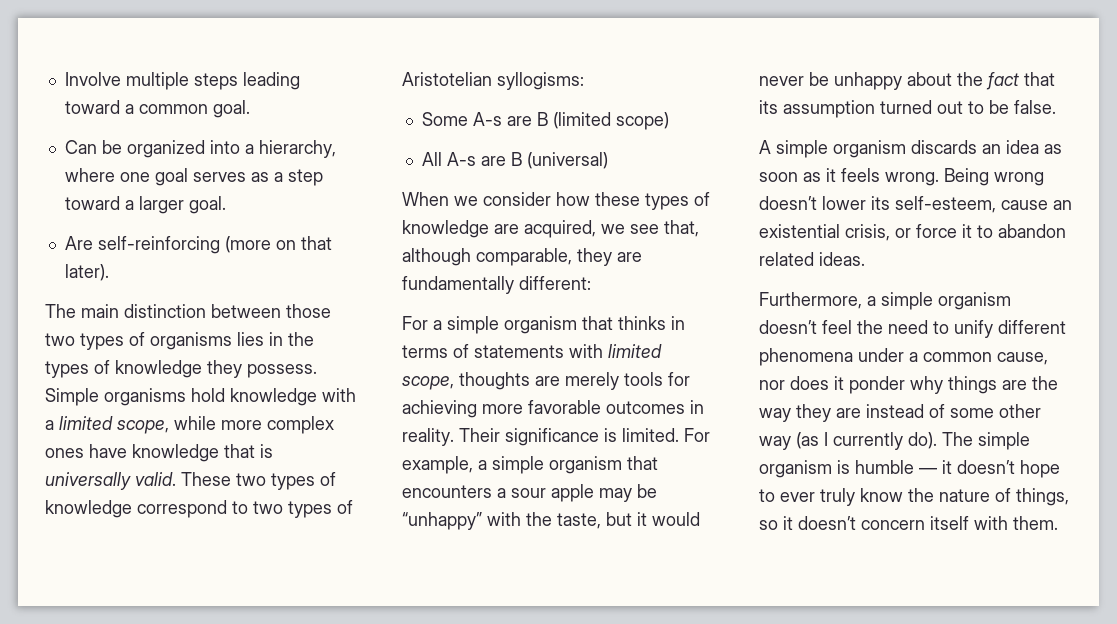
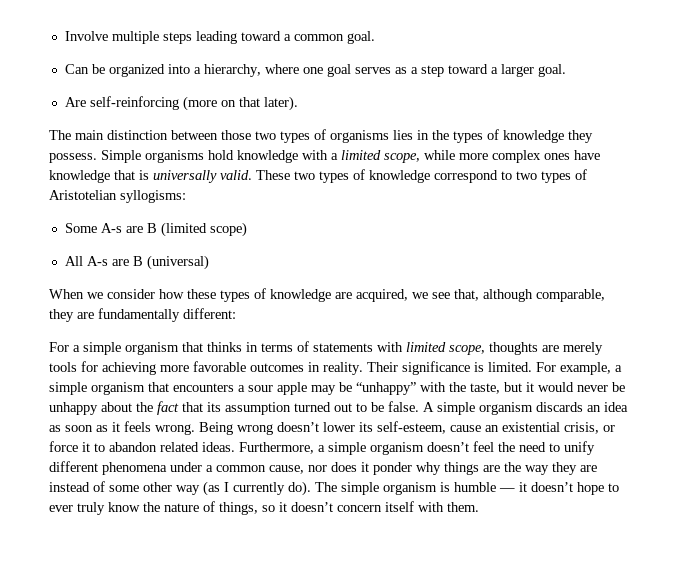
- For example, a simple organism that encounters a sour apple may be “unhappy” with the taste, but it would never be unhappy about the fact that its assumption turned out to be false.
- A simple organism discards an idea as soon as it feels wrong.
+ For example, a simple organism that encounters a sour apple may be “unhappy” with the taste, but it would never be unhappy about the fact that its assumption turned out to be false. A simple organism discards an idea as soon as it feels wrong.
- Being wrong doesn’t lower its self-esteem, cause an existential crisis, or force it to abandon related ideas.
- Furthermore, a simple organism doesn’t feel the need to unify different phenomena under a common cause, nor does it ponder why things are the way they are instead of some other way (as I currently do).
+ Being wrong doesn’t lower its self-esteem, cause an existential crisis, or force it to abandon related ideas. Furthermore, a simple organism doesn’t feel the need to unify different phenomena under a common cause, nor does it ponder why things are the way they are instead of some other way (as I currently do).

